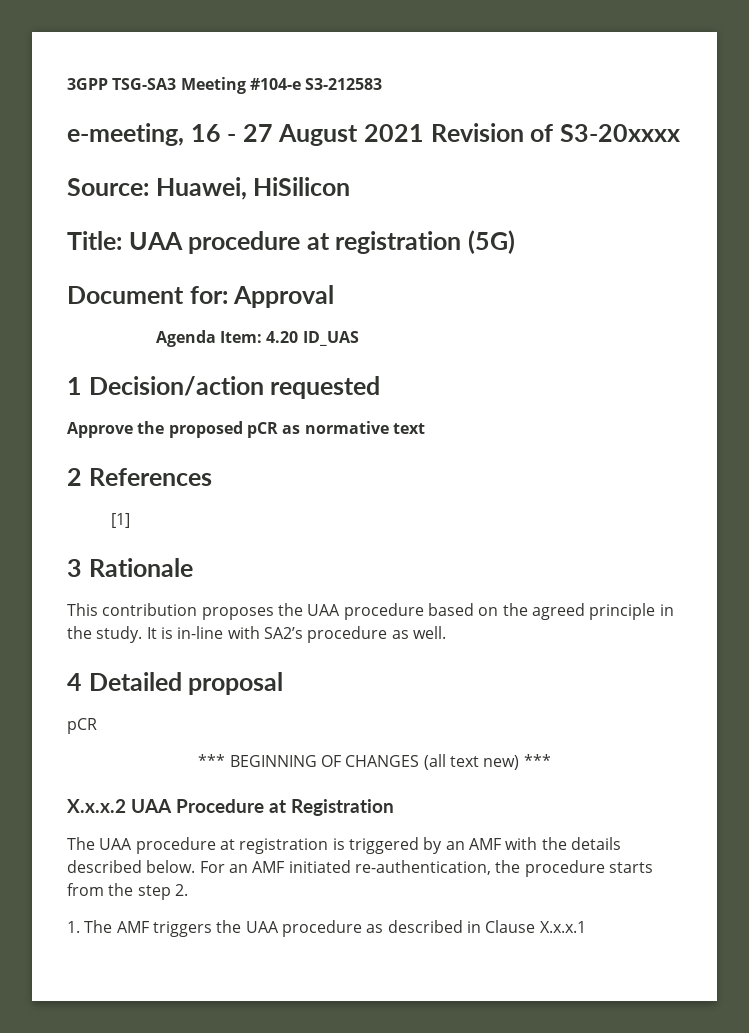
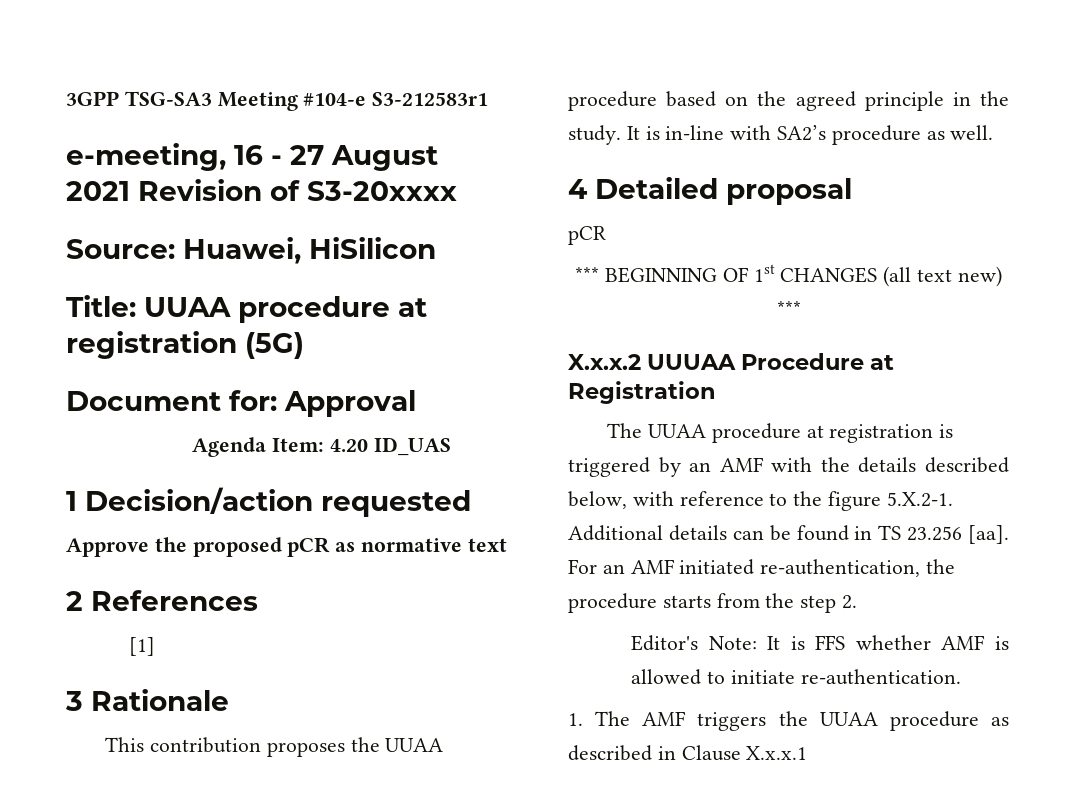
- 3GPP TSG-SA3 Meeting #104-e S3-212583
+ 3GPP TSG-SA3 Meeting #104-e S3-212583r1
- Title: UAA procedure at registration (5G)
+ Title: UUAA procedure at registration (5G)
- This contribution proposes the UAA procedure based on the agreed principle in the study.
+ This contribution proposes the UUAA procedure based on the agreed principle in the study.
- *** BEGINNING OF CHANGES (all text new) ***
+ *** BEGINNING OF 1st CHANGES (all text new) ***
- X.x.x.2 UAA Procedure at Registration
+ X.x.x.2 UUUAA Procedure at Registration
- The UAA procedure at registration is triggered by an AMF with the details described below.
+ The UUAA procedure at registration is triggered by an AMF with the details described below, with reference to the figure 5.X.2-1. Additional details can be found in TS 23.256 [aa].
+ Editor's Note: It is FFS whether AMF is allowed to initiate re-authentication.
- 1. The AMF triggers the UAA procedure as described in Clause X.x.x.1
+ 1. The AMF triggers the UUAA procedure as described in Clause X.x.x.1

